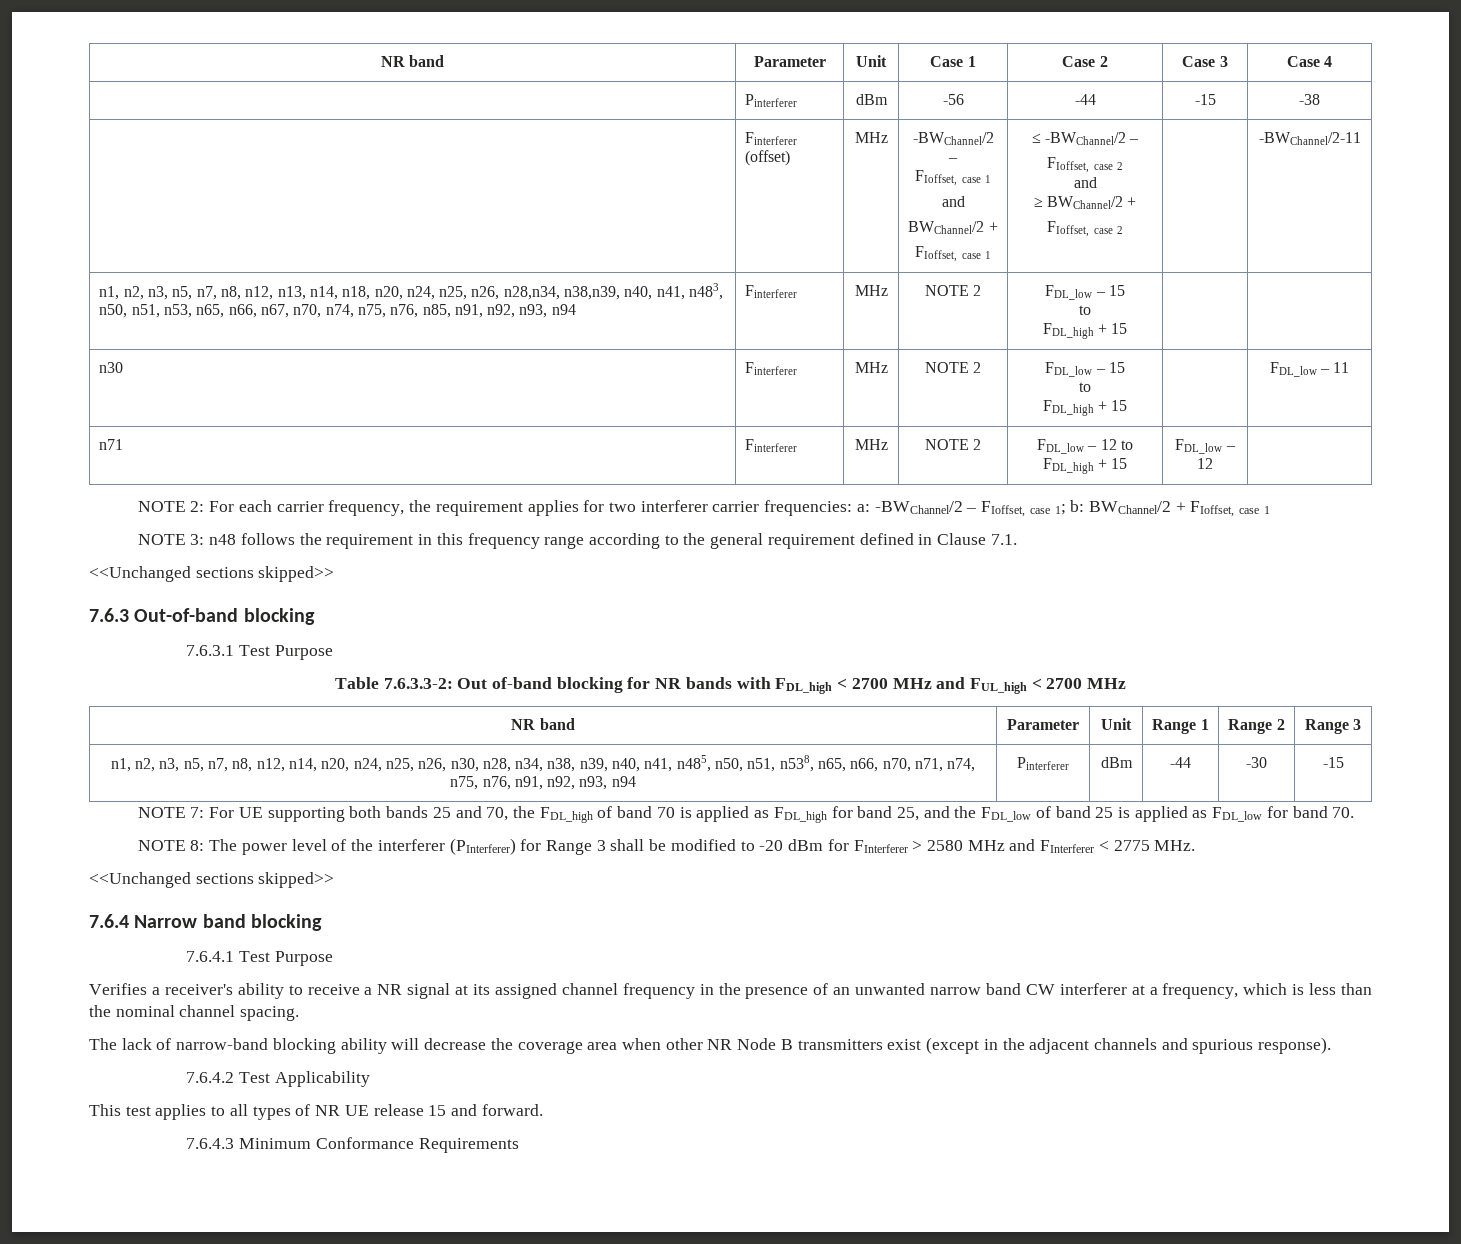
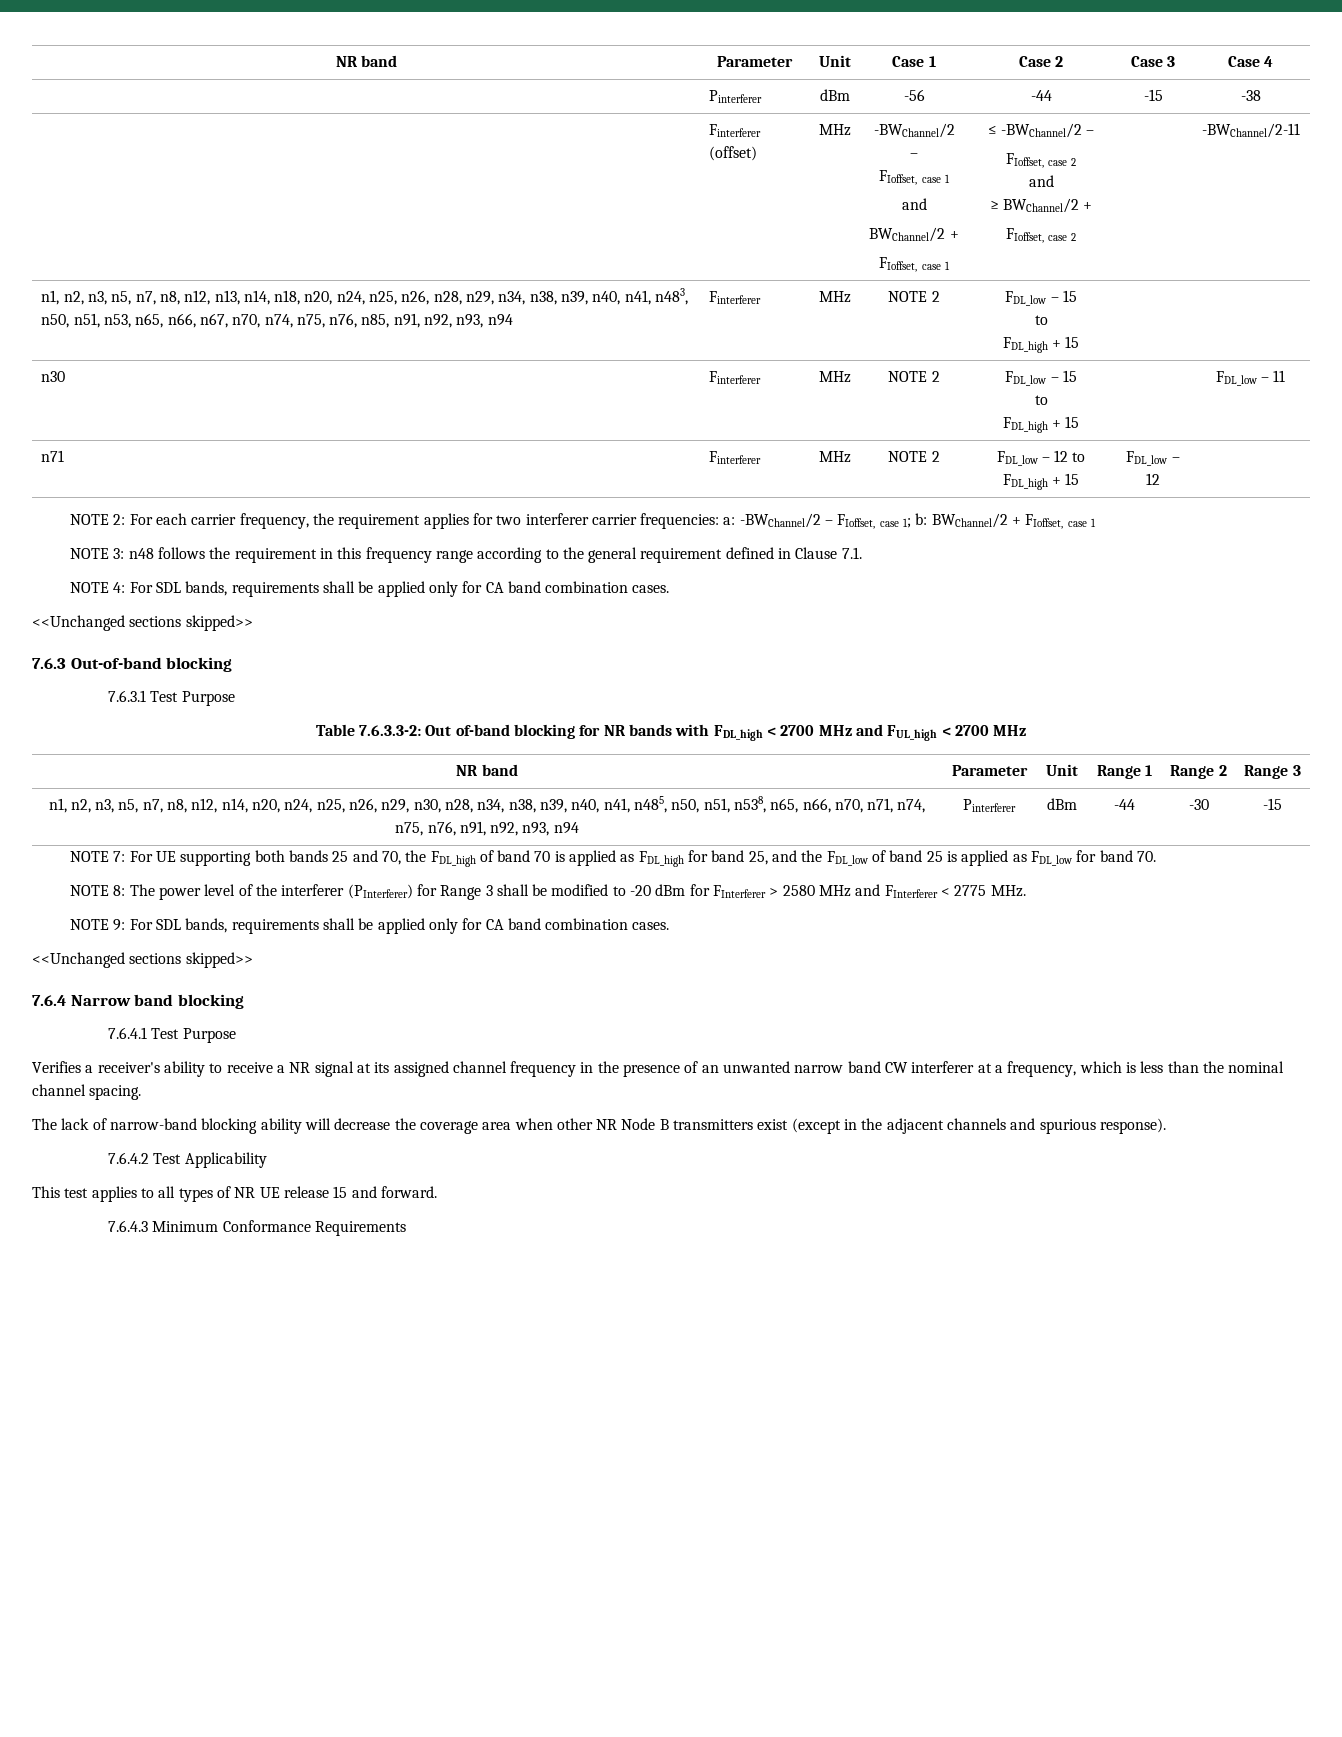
- n1, n2, n3, n5, n7, n8, n12, n13, n14, n18, n20, n24, n25, n26, n28,n34, n38,n39, n40, n41, n483, n50, n51, n53, n65, n66, n67, n70, n74, n75, n76, n85, n91, n92, n93, n94
+ n1, n2, n3, n5, n7, n8, n12, n13, n14, n18, n20, n24, n25, n26, n28, n29, n34, n38, n39, n40, n41, n483, n50, n51, n53, n65, n66, n67, n70, n74, n75, n76, n85, n91, n92, n93, n94
+ NOTE 4: For SDL bands, requirements shall be applied only for CA band combination cases.
- n1, n2, n3, n5, n7, n8, n12, n14, n20, n24, n25, n26, n30, n28, n34, n38, n39, n40, n41, n485, n50, n51, n538, n65, n66, n70, n71, n74, n75, n76, n91, n92, n93, n94 | Pinterferer | dBm | -44 | -30 | -15
+ n1, n2, n3, n5, n7, n8, n12, n14, n20, n24, n25, n26, n29, n30, n28, n34, n38, n39, n40, n41, n485, n50, n51, n538, n65, n66, n70, n71, n74, n75, n76, n91, n92, n93, n94 | Pinterferer | dBm | -44 | -30 | -15
+ NOTE 9: For SDL bands, requirements shall be applied only for CA band combination cases.

